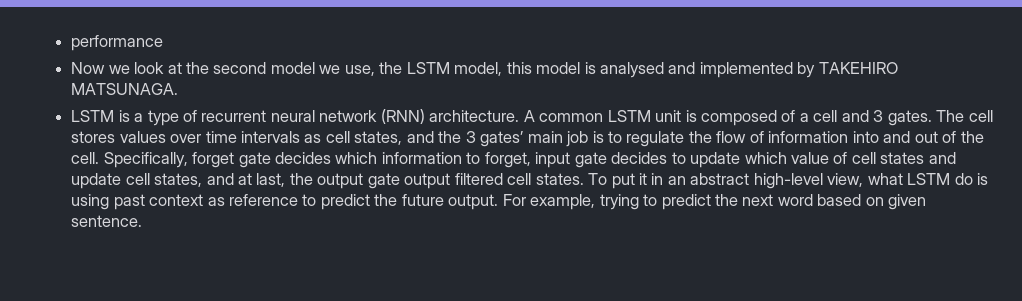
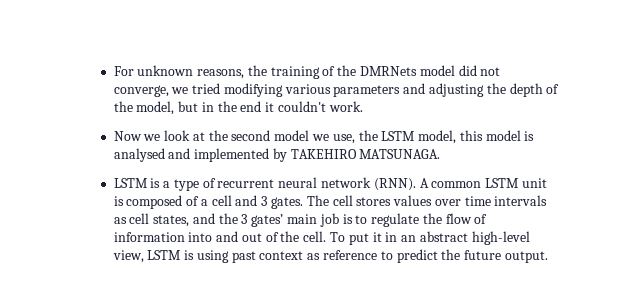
- performance
+ For unknown reasons, the training of the DMRNets model did not converge, we tried modifying various parameters and adjusting the depth of the model, but in the end it couldn't work.
- LSTM is a type of recurrent neural network (RNN) architecture.
+ LSTM is a type of recurrent neural network (RNN).
- Specifically, forget gate decides which information to forget, input gate decides to update which value of cell states and update cell states, and at last, the output gate output filtered cell states.
- To put it in an abstract high-level view, what LSTM do is using past context as reference to predict the future output. For example, trying to predict the next word based on given sentence.
+ To put it in an abstract high-level view, LSTM is using past context as reference to predict the future output.

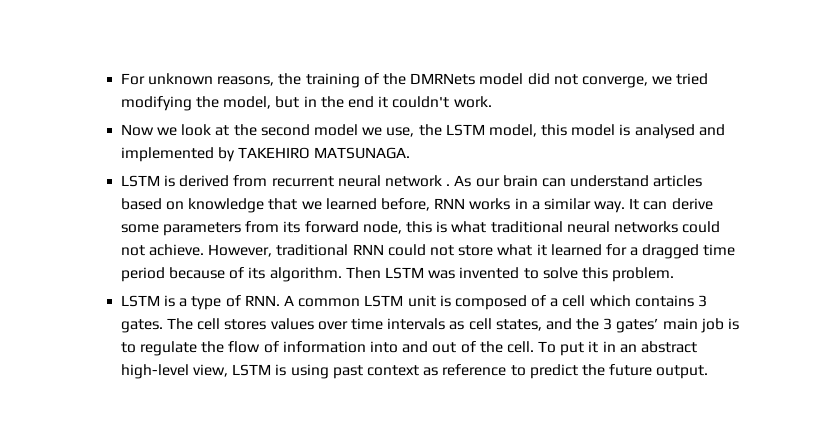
- For unknown reasons, the training of the DMRNets model did not converge, we tried modifying various parameters and adjusting the depth of the model, but in the end it couldn't work.
+ For unknown reasons, the training of the DMRNets model did not converge, we tried modifying the model, but in the end it couldn't work.
+ LSTM is derived from recurrent neural network . As our brain can understand articles based on knowledge that we learned before, RNN works in a similar way. It can derive some parameters from its forward node, this is what traditional neural networks could not achieve. However, traditional RNN could not store what it learned for a dragged time period because of its algorithm. Then LSTM was invented to solve this problem.
- LSTM is a type of recurrent neural network (RNN). A common LSTM unit is composed of a cell and 3 gates.
+ LSTM is a type of RNN. A common LSTM unit is composed of a cell which contains 3 gates.

